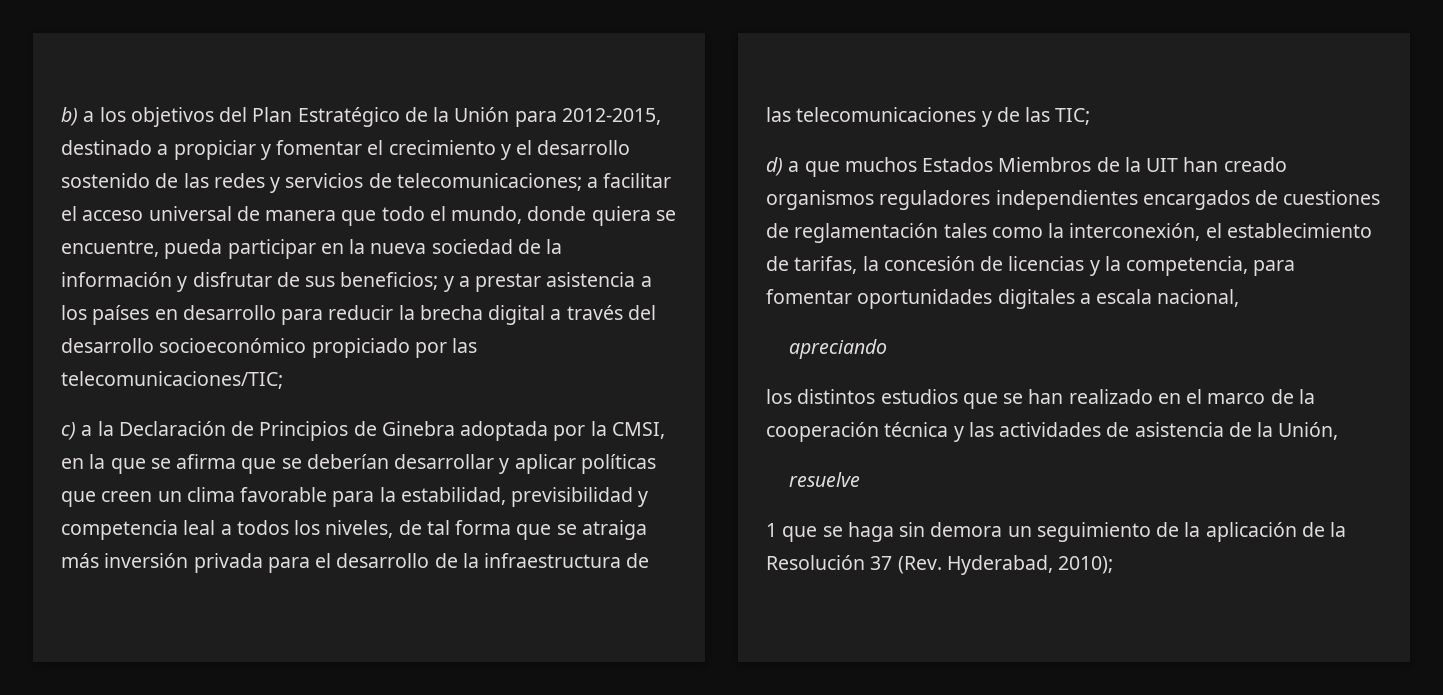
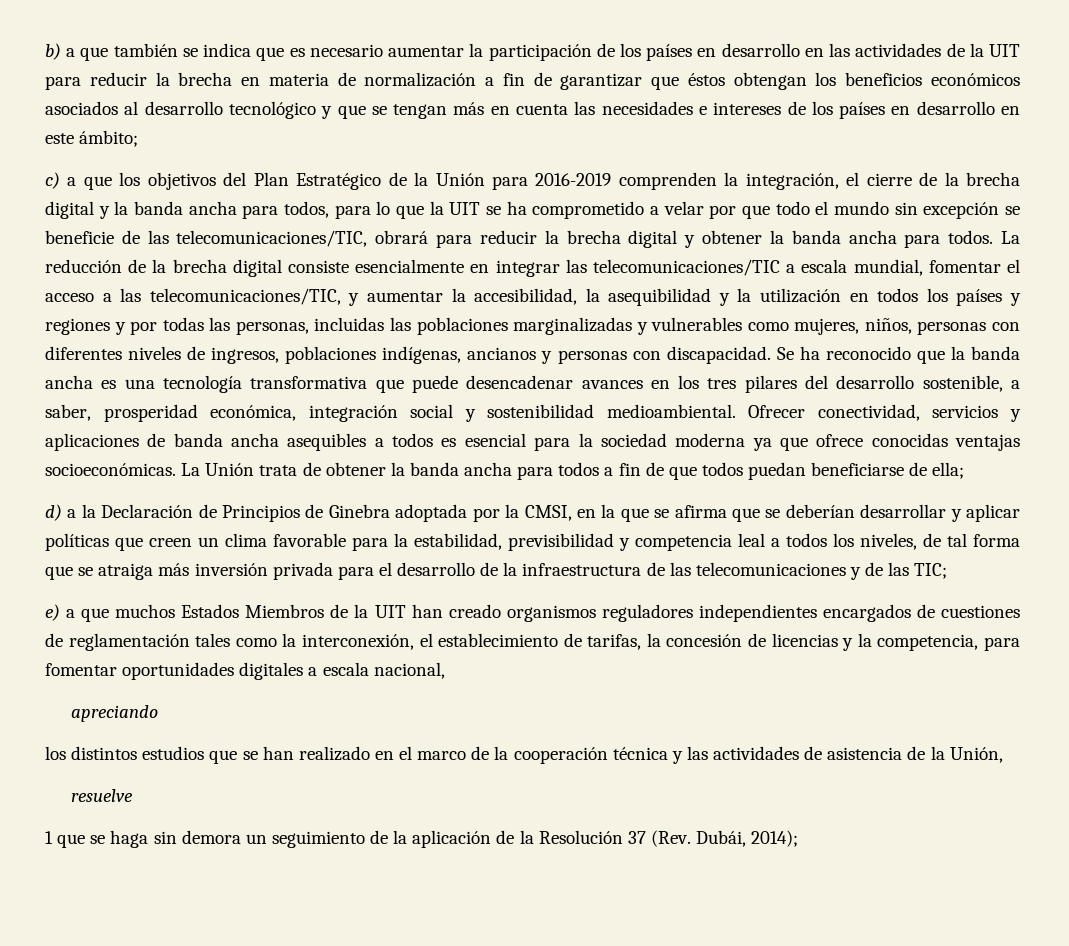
- b) a los objetivos del Plan Estratégico de la Unión para 2012-2015, destinado a propiciar y fomentar el crecimiento y el desarrollo sostenido de las redes y servicios de telecomunicaciones; a facilitar el acceso universal de manera que todo el mundo, donde quiera se encuentre, pueda participar en la nueva sociedad de la información y disfrutar de sus beneficios; y a prestar asistencia a los países en desarrollo para reducir la brecha digital a través del desarrollo socioeconómico propiciado por las telecomunicaciones/TIC;
- c) a la Declaración de Principios de Ginebra adoptada por la CMSI, en la que se afirma que se deberían desarrollar y aplicar políticas que creen un clima favorable para la estabilidad, previsibilidad y competencia leal a todos los niveles, de tal forma que se atraiga más inversión privada para el desarrollo de la infraestructura de las telecomunicaciones y de las TIC;
+ b) a que también se indica que es necesario aumentar la participación de los países en desarrollo en las actividades de la UIT para reducir la brecha en materia de normalización a fin de garantizar que éstos obtengan los beneficios económicos asociados al desarrollo tecnológico y que se tengan más en cuenta las necesidades e intereses de los países en desarrollo en este ámbito;
+ c) a que los objetivos del Plan Estratégico de la Unión para 2016-2019 comprenden la integración, el cierre de la brecha digital y la banda ancha para todos, para lo que la UIT se ha comprometido a velar por que todo el mundo sin excepción se beneficie de las telecomunicaciones/TIC, obrará para reducir la brecha digital y obtener la banda ancha para todos. La reducción de la brecha digital consiste esencialmente en integrar las telecomunicaciones/TIC a escala mundial, fomentar el acceso a las telecomunicaciones/TIC, y aumentar la accesibilidad, la asequibilidad y la utilización en todos los países y regiones y por todas las personas, incluidas las poblaciones marginalizadas y vulnerables como mujeres, niños, personas con diferentes niveles de ingresos, poblaciones indígenas, ancianos y personas con discapacidad. Se ha reconocido que la banda ancha es una tecnología transformativa que puede desencadenar avances en los tres pilares del desarrollo sostenible, a saber, prosperidad económica, integración social y sostenibilidad medioambiental. Ofrecer conectividad, servicios y aplicaciones de banda ancha asequibles a todos es esencial para la sociedad moderna ya que ofrece conocidas ventajas socioeconómicas. La Unión trata de obtener la banda ancha para todos a fin de que todos puedan beneficiarse de ella;
+ d) a la Declaración de Principios de Ginebra adoptada por la CMSI, en la que se afirma que se deberían desarrollar y aplicar políticas que creen un clima favorable para la estabilidad, previsibilidad y competencia leal a todos los niveles, de tal forma que se atraiga más inversión privada para el desarrollo de la infraestructura de las telecomunicaciones y de las TIC;
- d) a que muchos Estados Miembros de la UIT han creado organismos reguladores independientes encargados de cuestiones de reglamentación tales como la interconexión, el establecimiento de tarifas, la concesión de licencias y la competencia, para fomentar oportunidades digitales a escala nacional,
+ e) a que muchos Estados Miembros de la UIT han creado organismos reguladores independientes encargados de cuestiones de reglamentación tales como la interconexión, el establecimiento de tarifas, la concesión de licencias y la competencia, para fomentar oportunidades digitales a escala nacional,
- 1 que se haga sin demora un seguimiento de la aplicación de la Resolución 37 (Rev. Hyderabad, 2010);
+ 1 que se haga sin demora un seguimiento de la aplicación de la Resolución 37 (Rev. Dubái, 2014);

